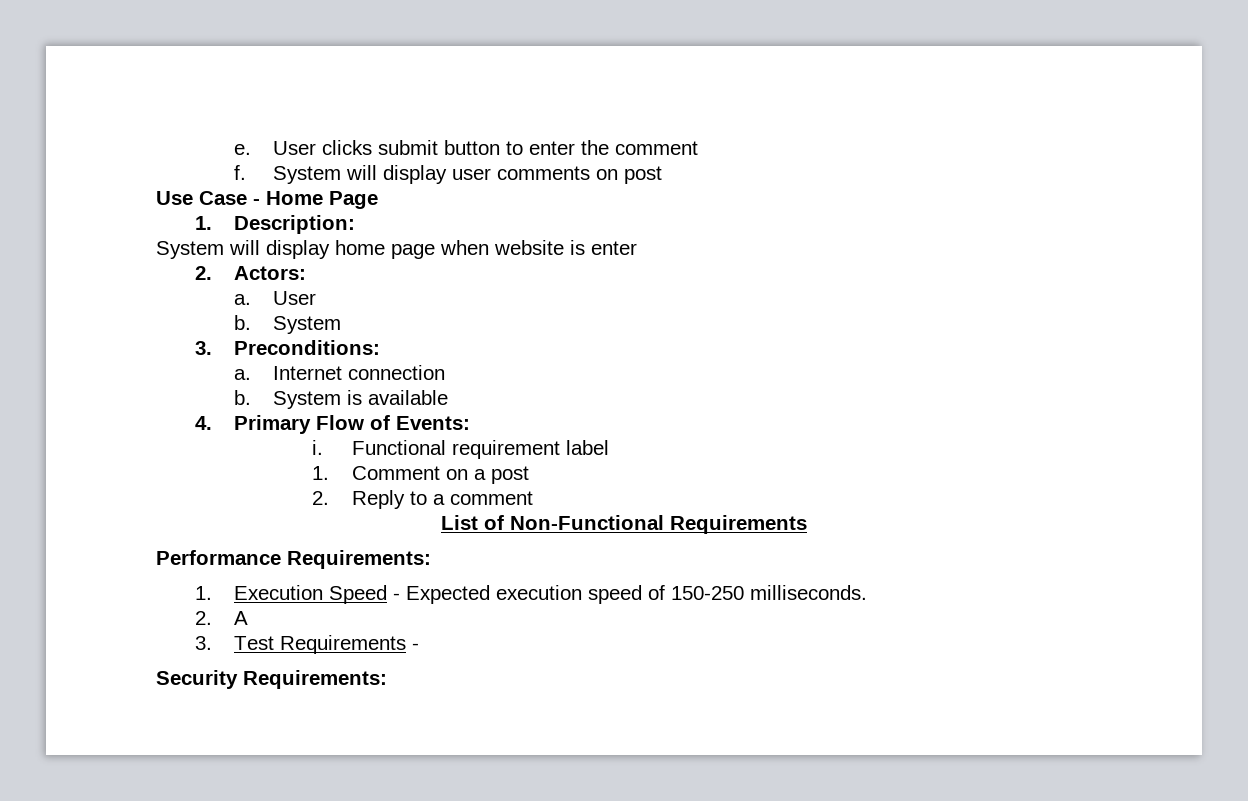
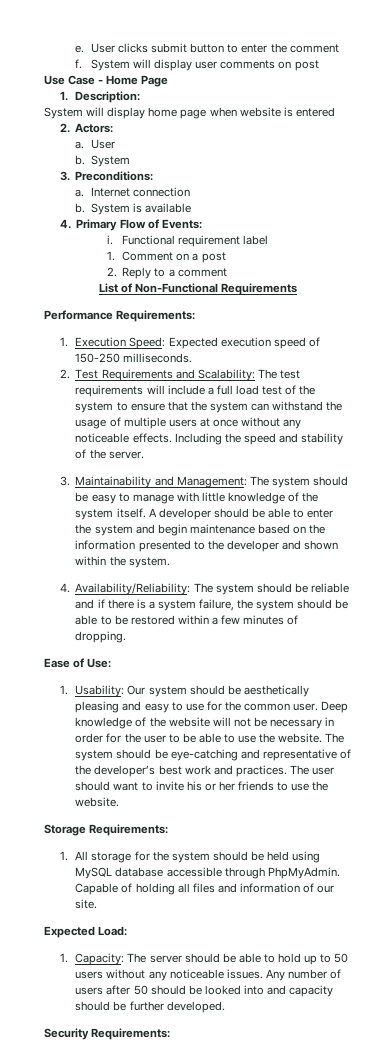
- System will display home page when website is enter
+ System will display home page when website is entered
- 1. Execution Speed - Expected execution speed of 150-250 milliseconds.
+ 1. Execution Speed: Expected execution speed of 150-250 milliseconds.
- 2. A
- 3. Test Requirements -
+ 2. Test Requirements and Scalability: The test requirements will include a full load test of the system to ensure that the system can withstand the usage of multiple users at once without any noticeable effects. Including the speed and stability of the server.
+ 3. Maintainability and Management: The system should be easy to manage with little knowledge of the system itself. A developer should be able to enter the system and begin maintenance based on the information presented to the developer and shown within the system.
+ 4. Availability/Reliability: The system should be reliable and if there is a system failure, the system should be able to be restored within a few minutes of dropping.
+ Ease of Use:
+ 1. Usability: Our system should be aesthetically pleasing and easy to use for the common user. Deep knowledge of the website will not be necessary in order for the user to be able to use the website. The system should be eye-catching and representative of the developer’s best work and practices. The user should want to invite his or her friends to use the website.
+ Storage Requirements:
+ 1. All storage for the system should be held using MySQL database accessible through PhpMyAdmin. Capable of holding all files and information of our site.
+ Expected Load:
+ 1. Capacity: The server should be able to hold up to 50 users without any noticeable issues. Any number of users after 50 should be looked into and capacity should be further developed.

